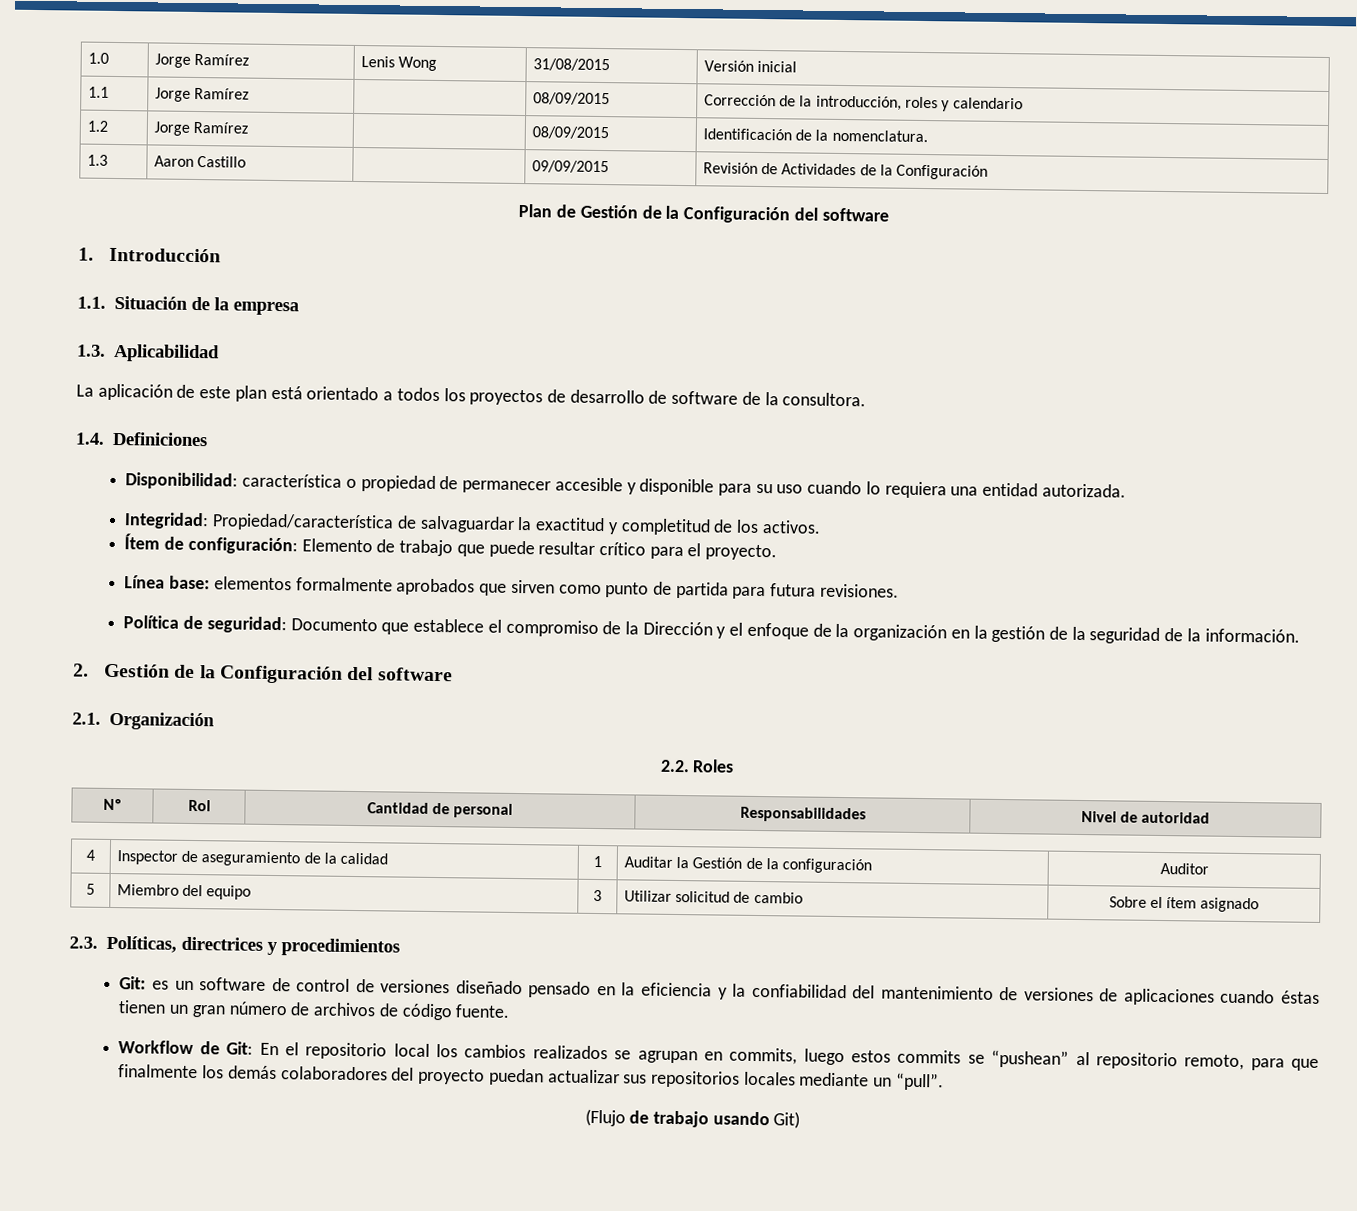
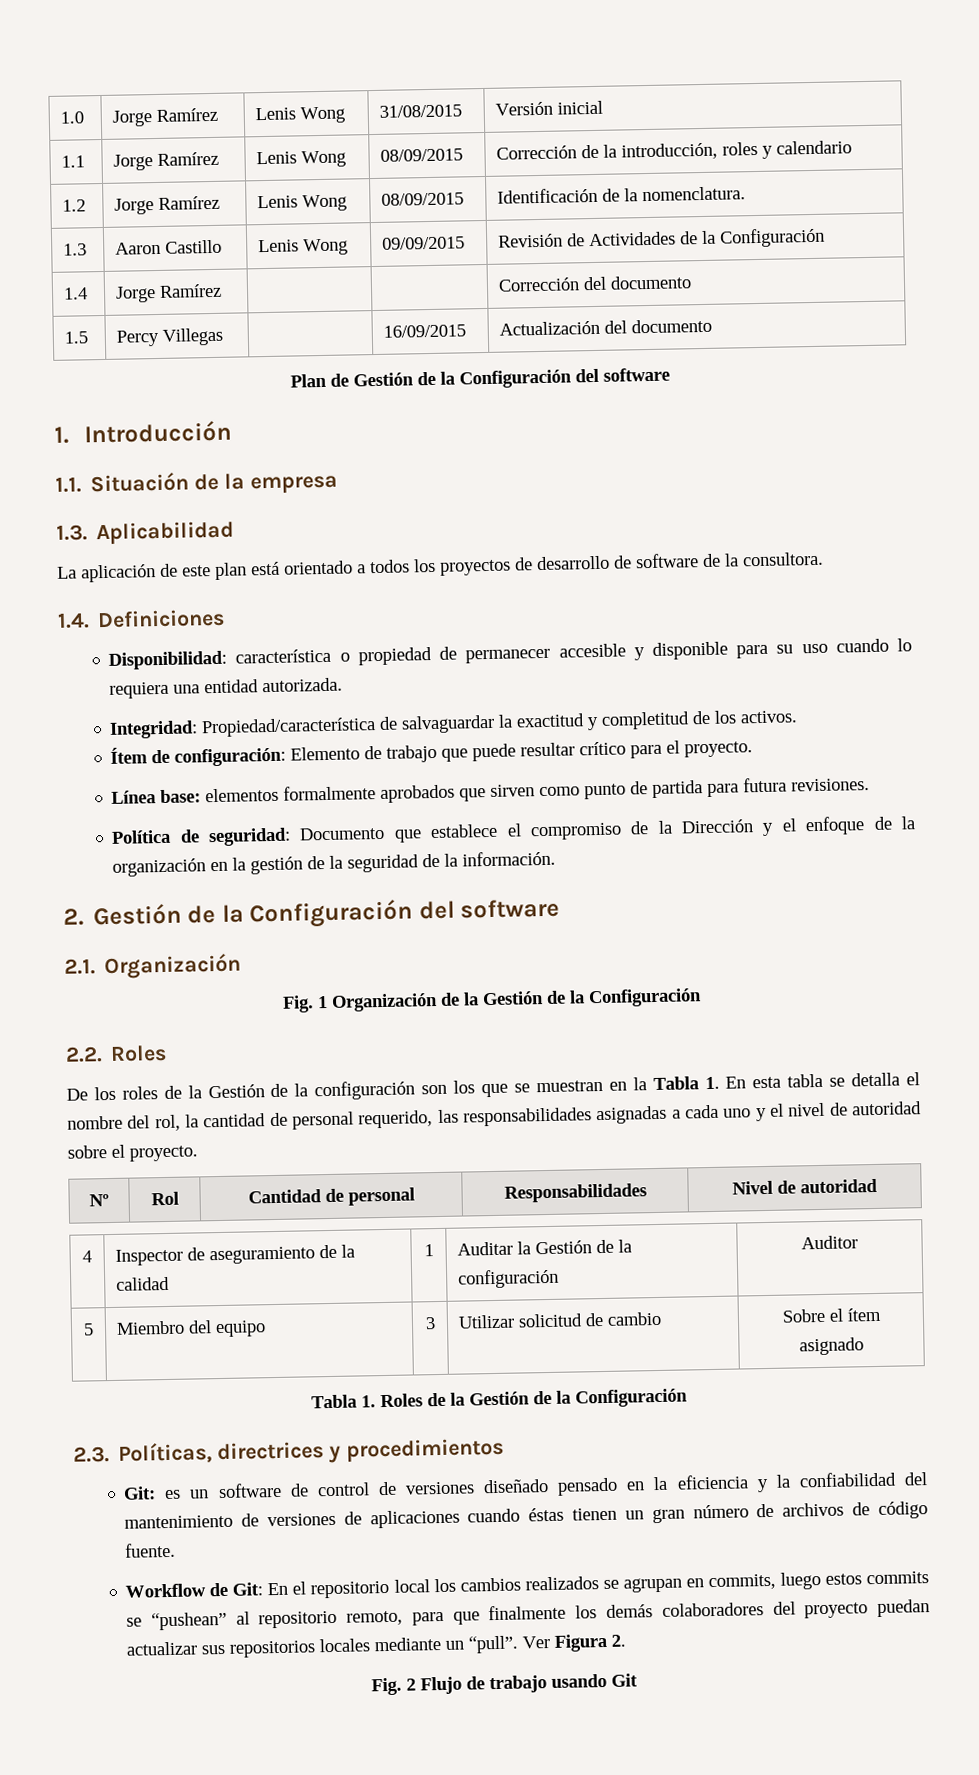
- 1.1 | Jorge Ramírez | | 08/09/2015 | Corrección de la introducción, roles y calendario
+ 1.1 | Jorge Ramírez | Lenis Wong | 08/09/2015 | Corrección de la introducción, roles y calendario
- 1.2 | Jorge Ramírez | | 08/09/2015 | Identificación de la nomenclatura.
+ 1.2 | Jorge Ramírez | Lenis Wong | 08/09/2015 | Identificación de la nomenclatura.
- 1.3 | Aaron Castillo | | 09/09/2015 | Revisión de Actividades de la Configuración
+ 1.3 | Aaron Castillo | Lenis Wong | 09/09/2015 | Revisión de Actividades de la Configuración
+ 1.4 | Jorge Ramírez | | | Corrección del documento
+ 1.5 | Percy Villegas | | 16/09/2015 | Actualización del documento
+ Fig. 1 Organización de la Gestión de la Configuración
  2.2. Roles
+ De los roles de la Gestión de la configuración son los que se muestran en la Tabla 1. En esta tabla se detalla el nombre del rol, la cantidad de personal requerido, las responsabilidades asignadas a cada uno y el nivel de autoridad sobre el proyecto.
+ Tabla 1. Roles de la Gestión de la Configuración
- Workflow de Git: En el repositorio local los cambios realizados se agrupan en commits, luego estos commits se “pushean” al repositorio remoto, para que finalmente los demás colaboradores del proyecto puedan actualizar sus repositorios locales mediante un “pull”.
- (Flujo de trabajo usando Git)
+ Workflow de Git: En el repositorio local los cambios realizados se agrupan en commits, luego estos commits se “pushean” al repositorio remoto, para que finalmente los demás colaboradores del proyecto puedan actualizar sus repositorios locales mediante un “pull”. Ver Figura 2.
+ Fig. 2 Flujo de trabajo usando Git

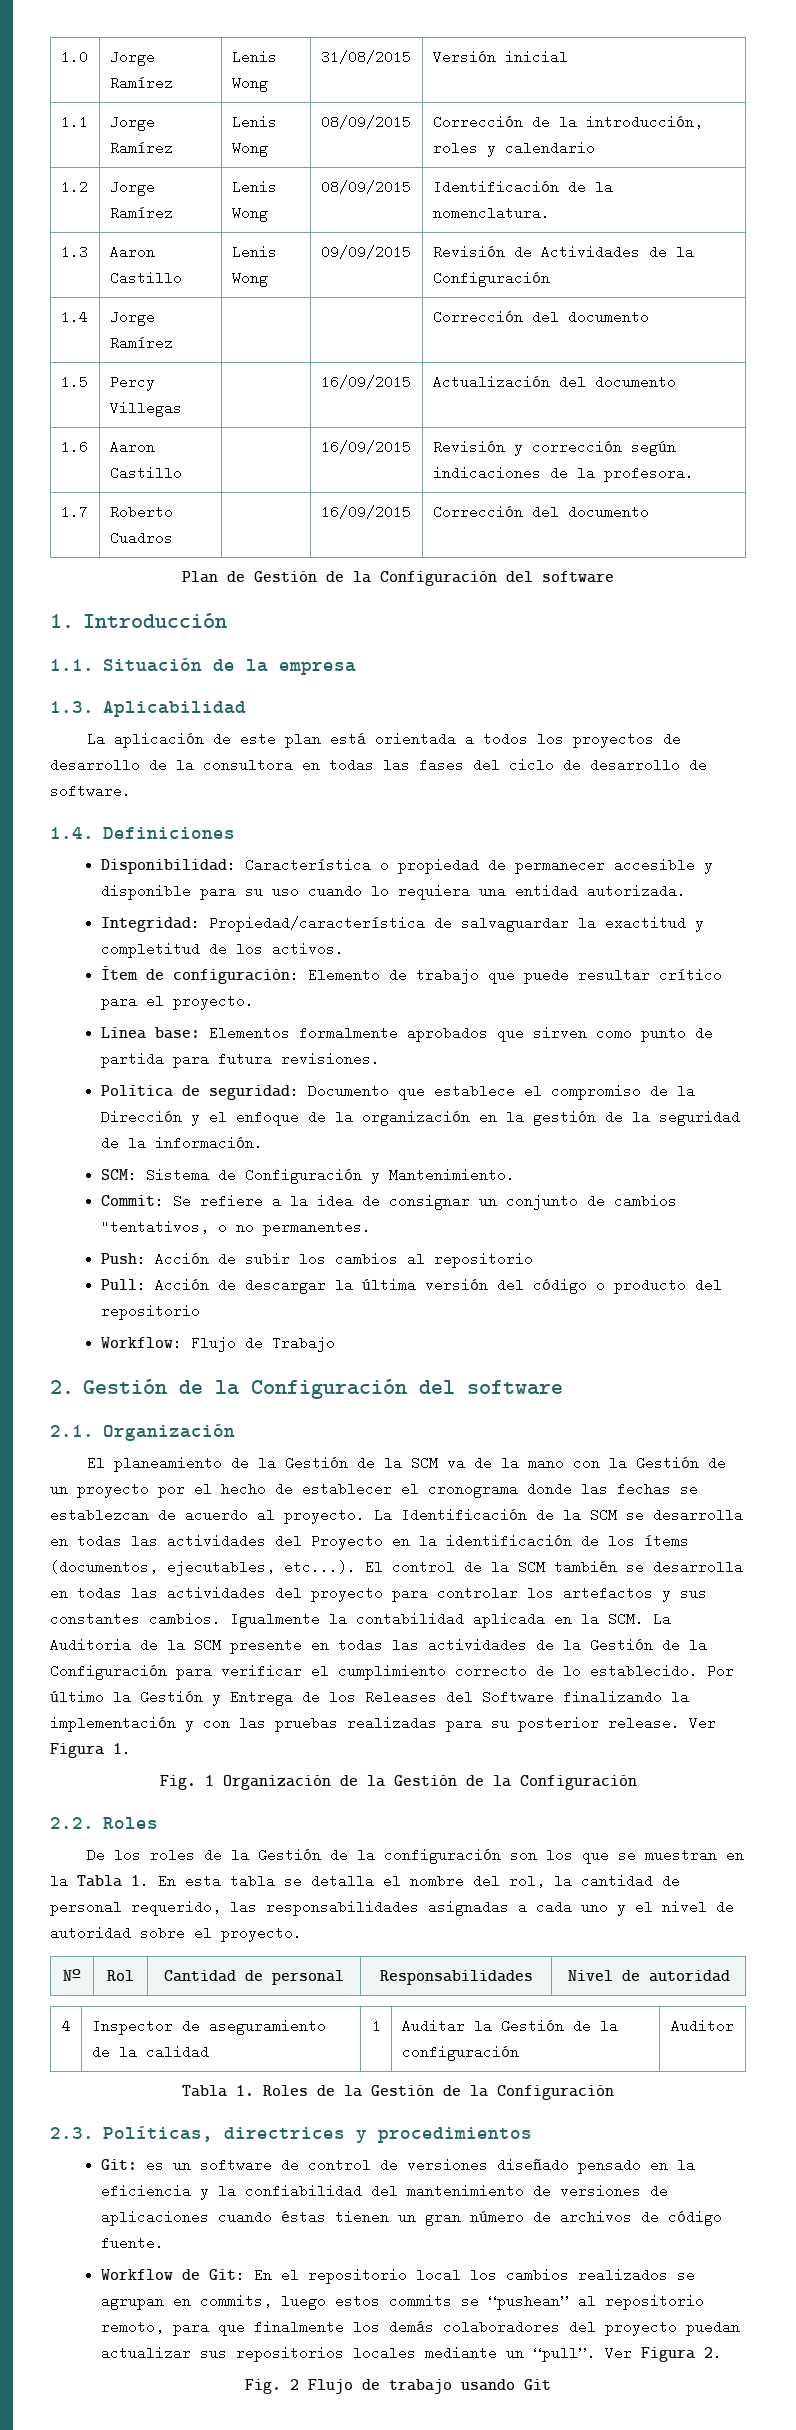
+ 1.6 | Aaron Castillo | | 16/09/2015 | Revisión y corrección según indicaciones de la profesora.
+ 1.7 | Roberto Cuadros | | 16/09/2015 | Corrección del documento
- La aplicación de este plan está orientado a todos los proyectos de desarrollo de software de la consultora.
+ La aplicación de este plan está orientada a todos los proyectos de desarrollo de la consultora en todas las fases del ciclo de desarrollo de software.
- Disponibilidad: característica o propiedad de permanecer accesible y disponible para su uso cuando lo requiera una entidad autorizada.
+ Disponibilidad: Característica o propiedad de permanecer accesible y disponible para su uso cuando lo requiera una entidad autorizada.
- Línea base: elementos formalmente aprobados que sirven como punto de partida para futura revisiones.
+ Línea base: Elementos formalmente aprobados que sirven como punto de partida para futura revisiones.
+ SCM: Sistema de Configuración y Mantenimiento.
+ Commit: Se refiere a la idea de consignar un conjunto de cambios "tentativos, o no permanentes.
+ Push: Acción de subir los cambios al repositorio
+ Pull: Acción de descargar la última versión del código o producto del repositorio
+ Workflow: Flujo de Trabajo
+ El planeamiento de la Gestión de la SCM va de la mano con la Gestión de un proyecto por el hecho de establecer el cronograma donde las fechas se establezcan de acuerdo al proyecto. La Identificación de la SCM se desarrolla en todas las actividades del Proyecto en la identificación de los ítems (documentos, ejecutables, etc...). El control de la SCM también se desarrolla en todas las actividades del proyecto para controlar los artefactos y sus constantes cambios. Igualmente la contabilidad aplicada en la SCM. La Auditoria de la SCM presente en todas las actividades de la Gestión de la Configuración para verificar el cumplimiento correcto de lo establecido. Por último la Gestión y Entrega de los Releases del Software finalizando la implementación y con las pruebas realizadas para su posterior release. Ver Figura 1.
- 5 | Miembro del equipo | 3 | Utilizar solicitud de cambio | Sobre el ítem asignado

